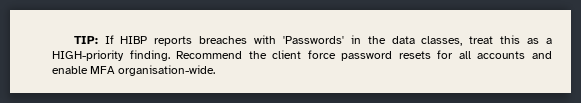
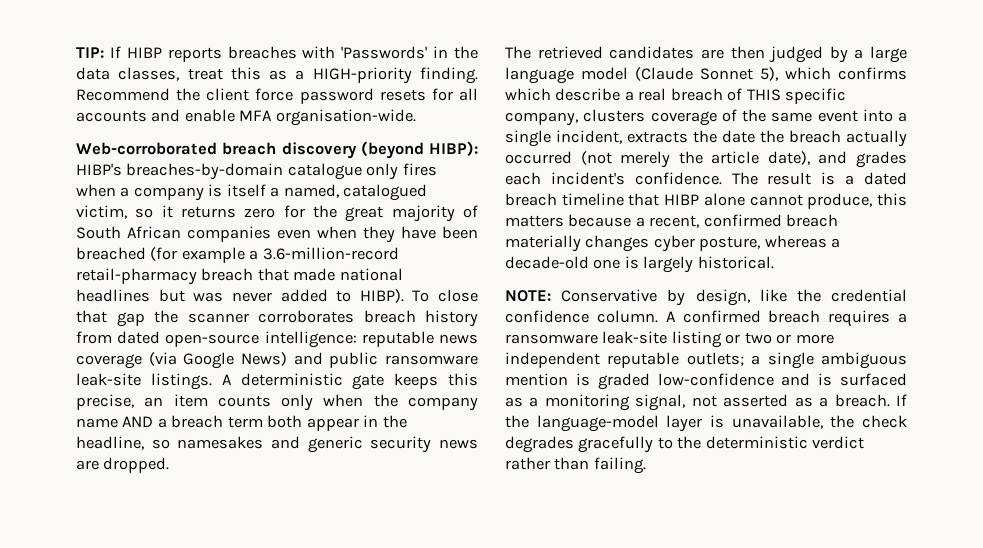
+ Web-corroborated breach discovery (beyond HIBP): HIBP's breaches-by-domain catalogue only fires when a company is itself a named, catalogued victim, so it returns zero for the great majority of South African companies even when they have been breached (for example a 3.6-million-record retail-pharmacy breach that made national headlines but was never added to HIBP). To close that gap the scanner corroborates breach history from dated open-source intelligence: reputable news coverage (via Google News) and public ransomware leak-site listings. A deterministic gate keeps this precise, an item counts only when the company name AND a breach term both appear in the headline, so namesakes and generic security news are dropped.
+ The retrieved candidates are then judged by a large language model (Claude Sonnet 5), which confirms which describe a real breach of THIS specific company, clusters coverage of the same event into a single incident, extracts the date the breach actually occurred (not merely the article date), and grades each incident's confidence. The result is a dated breach timeline that HIBP alone cannot produce, this matters because a recent, confirmed breach materially changes cyber posture, whereas a decade-old one is largely historical.
+ NOTE: Conservative by design, like the credential confidence column. A confirmed breach requires a ransomware leak-site listing or two or more independent reputable outlets; a single ambiguous mention is graded low-confidence and is surfaced as a monitoring signal, not asserted as a breach. If the language-model layer is unavailable, the check degrades gracefully to the deterministic verdict rather than failing.

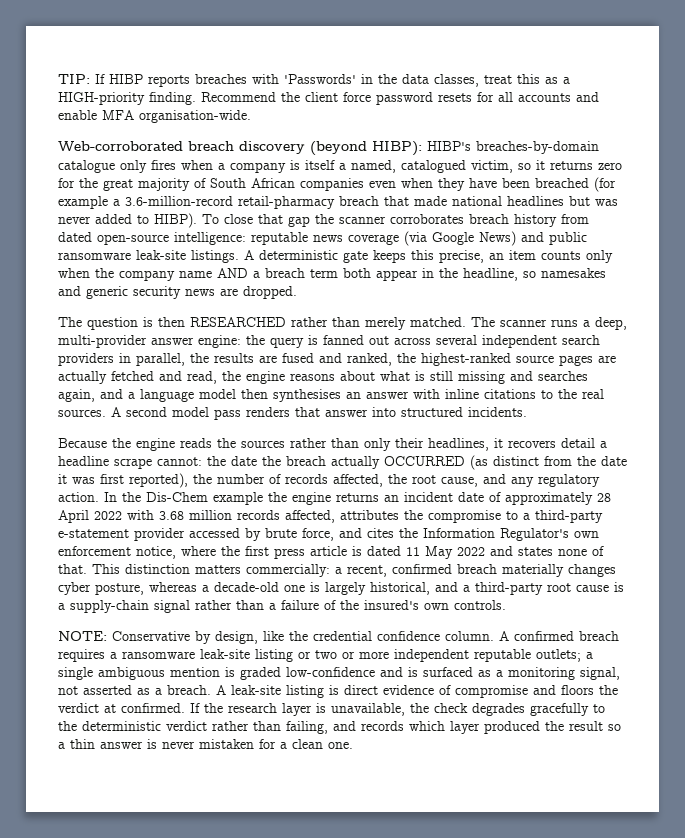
- The retrieved candidates are then judged by a large language model (Claude Sonnet 5), which confirms which describe a real breach of THIS specific company, clusters coverage of the same event into a single incident, extracts the date the breach actually occurred (not merely the article date), and grades each incident's confidence. The result is a dated breach timeline that HIBP alone cannot produce, this matters because a recent, confirmed breach materially changes cyber posture, whereas a decade-old one is largely historical.
+ The question is then RESEARCHED rather than merely matched. The scanner runs a deep, multi-provider answer engine: the query is fanned out across several independent search providers in parallel, the results are fused and ranked, the highest-ranked source pages are actually fetched and read, the engine reasons about what is still missing and searches again, and a language model then synthesises an answer with inline citations to the real sources. A second model pass renders that answer into structured incidents.
+ Because the engine reads the sources rather than only their headlines, it recovers detail a headline scrape cannot: the date the breach actually OCCURRED (as distinct from the date it was first reported), the number of records affected, the root cause, and any regulatory action. In the Dis-Chem example the engine returns an incident date of approximately 28 April 2022 with 3.68 million records affected, attributes the compromise to a third-party e-statement provider accessed by brute force, and cites the Information Regulator's own enforcement notice, where the first press article is dated 11 May 2022 and states none of that. This distinction matters commercially: a recent, confirmed breach materially changes cyber posture, whereas a decade-old one is largely historical, and a third-party root cause is a supply-chain signal rather than a failure of the insured's own controls.
+ A leak-site listing is direct evidence of compromise and floors the verdict at confirmed.
- If the language-model layer is unavailable, the check degrades gracefully to the deterministic verdict rather than failing.
+ If the research layer is unavailable, the check degrades gracefully to the deterministic verdict rather than failing, and records which layer produced the result so a thin answer is never mistaken for a clean one.

